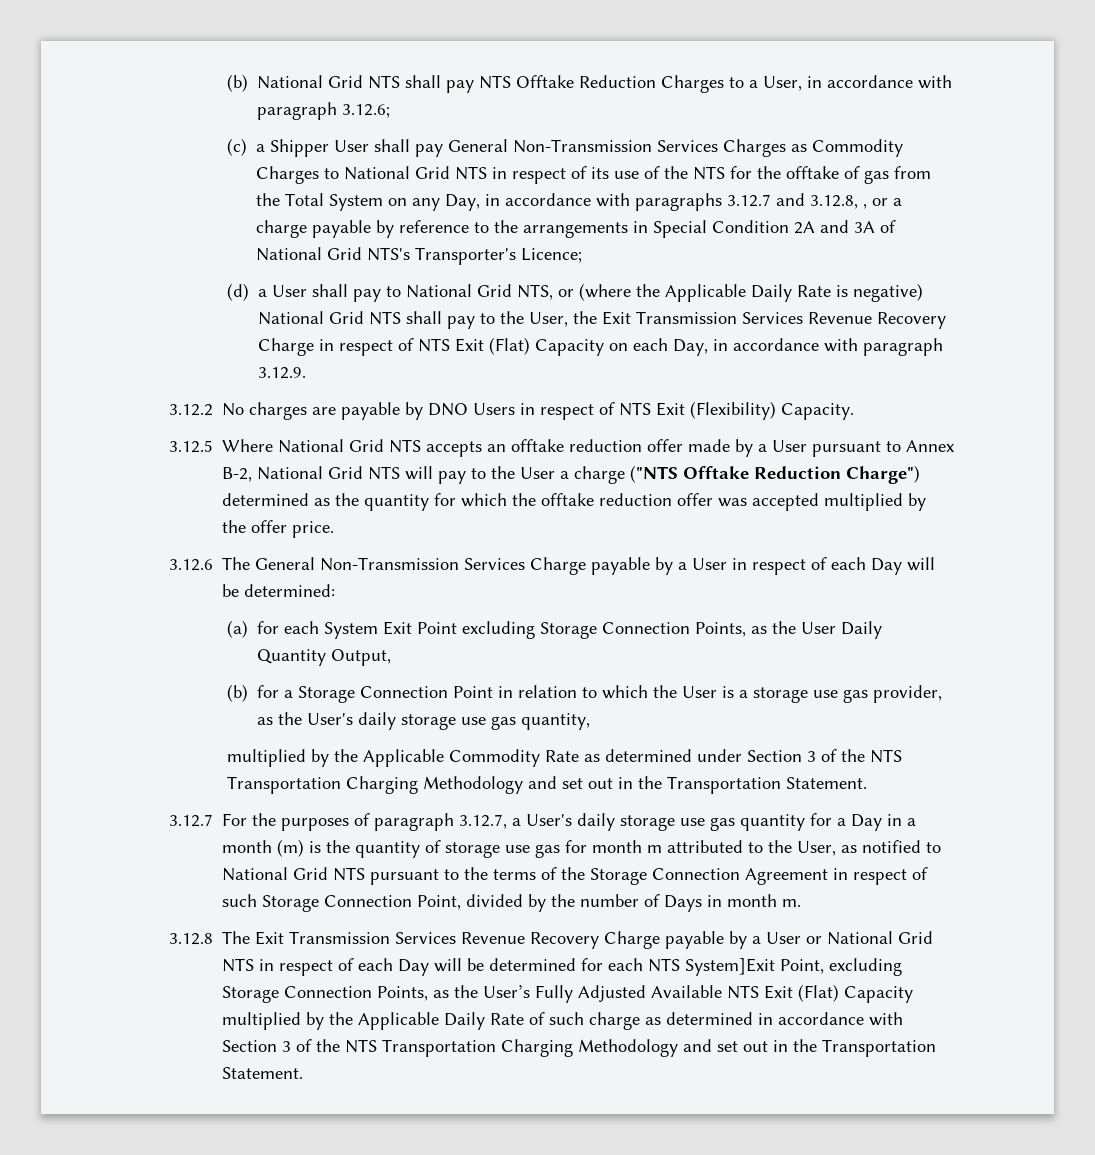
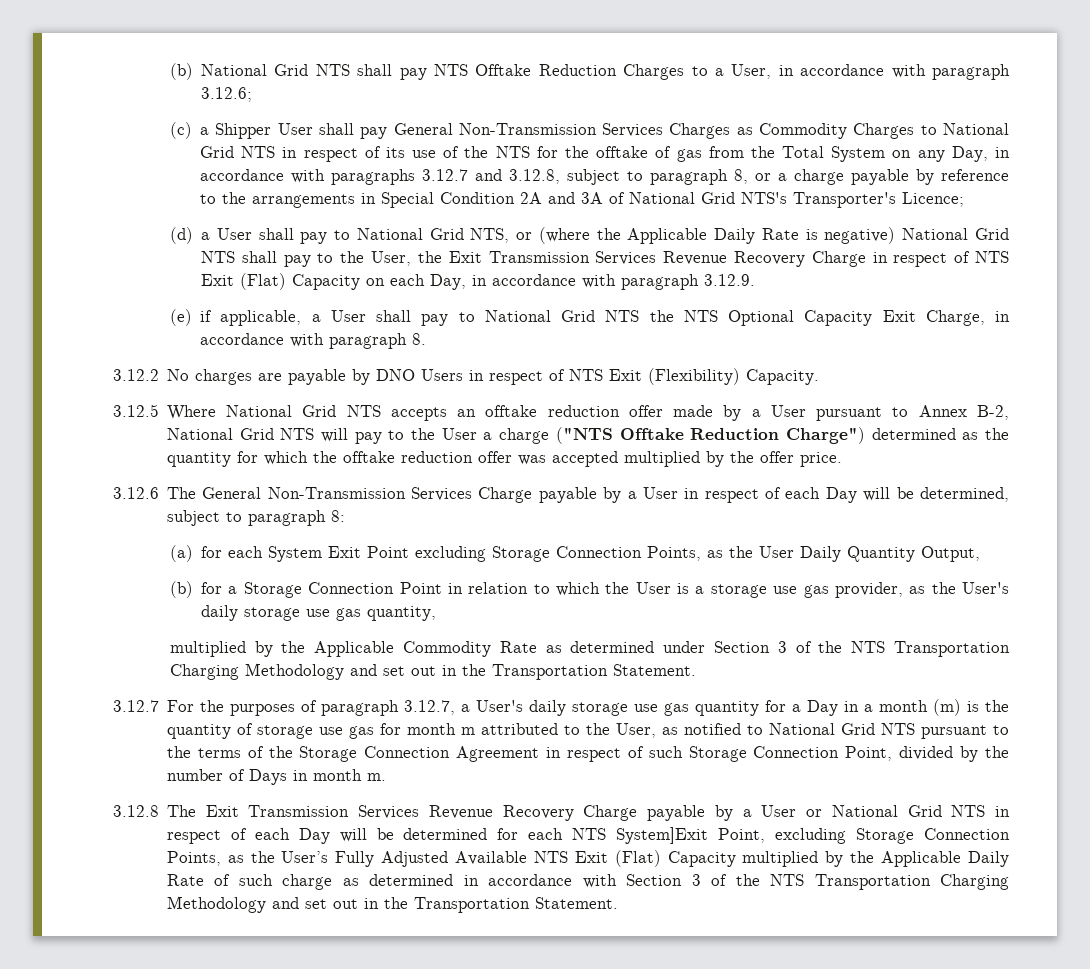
- (c) a Shipper User shall pay General Non-Transmission Services Charges as Commodity Charges to National Grid NTS in respect of its use of the NTS for the offtake of gas from the Total System on any Day, in accordance with paragraphs 3.12.7 and 3.12.8, , or a charge payable by reference to the arrangements in Special Condition 2A and 3A of National Grid NTS's Transporter's Licence;
+ (c) a Shipper User shall pay General Non-Transmission Services Charges as Commodity Charges to National Grid NTS in respect of its use of the NTS for the offtake of gas from the Total System on any Day, in accordance with paragraphs 3.12.7 and 3.12.8, subject to paragraph 8, or a charge payable by reference to the arrangements in Special Condition 2A and 3A of National Grid NTS's Transporter's Licence;
+ (e) if applicable, a User shall pay to National Grid NTS the NTS Optional Capacity Exit Charge, in accordance with paragraph 8.
- 3.12.6 The General Non-Transmission Services Charge payable by a User in respect of each Day will be determined:
+ 3.12.6 The General Non-Transmission Services Charge payable by a User in respect of each Day will be determined, subject to paragraph 8:

